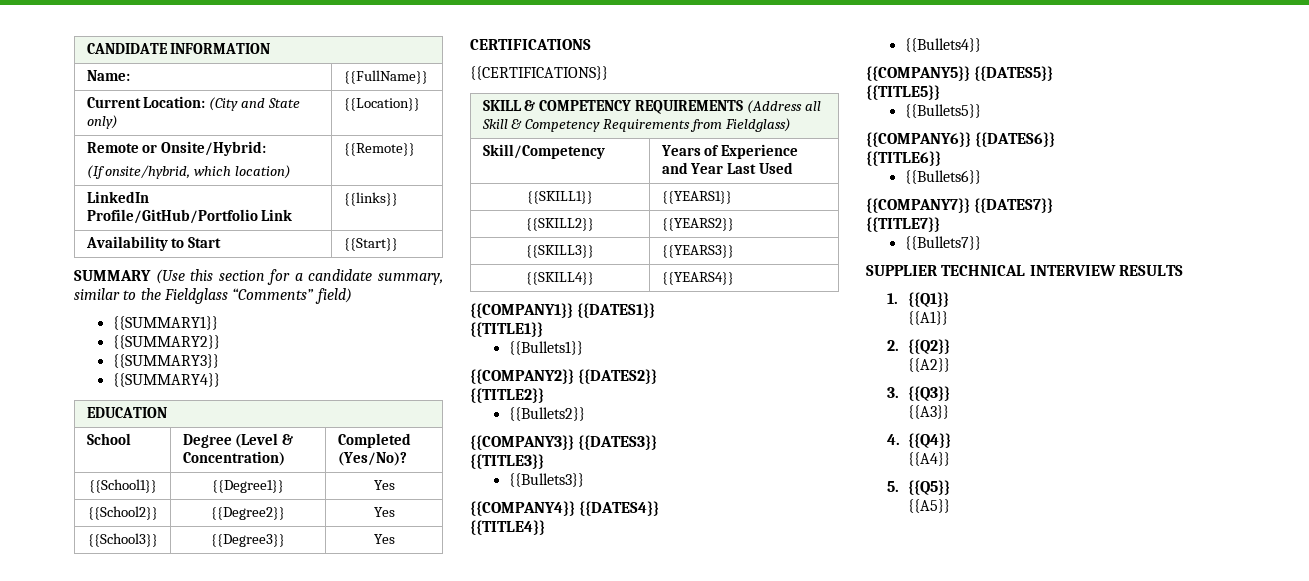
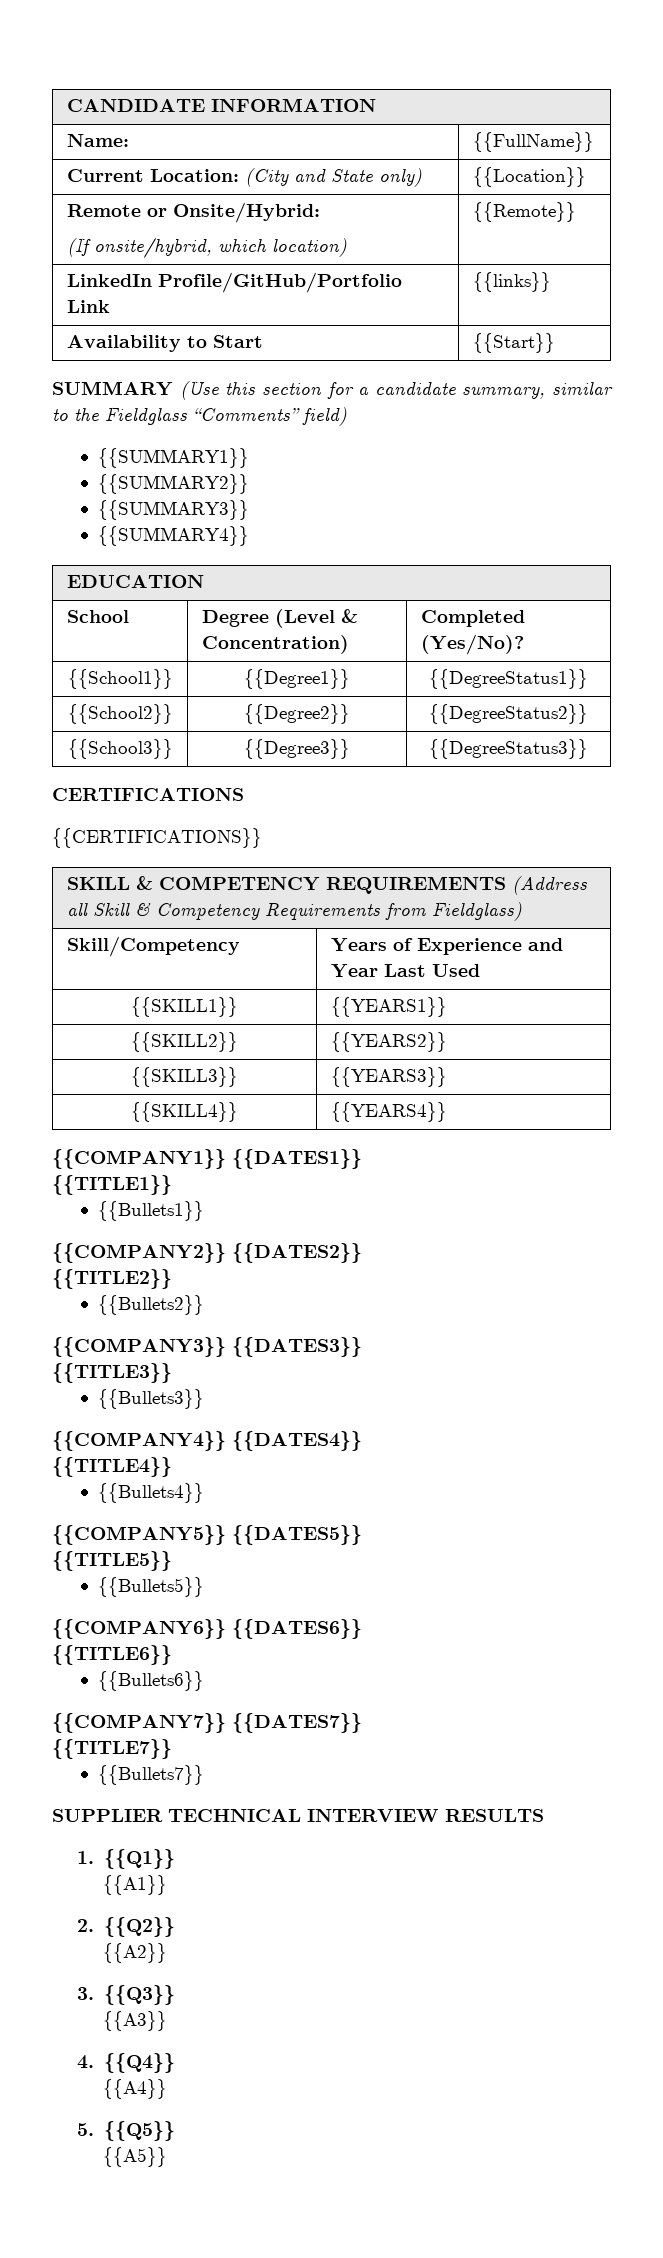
- {{School1}} | {{Degree1}} | Yes
+ {{School1}} | {{Degree1}} | {{DegreeStatus1}}
- {{School2}} | {{Degree2}} | Yes
+ {{School2}} | {{Degree2}} | {{DegreeStatus2}}
- {{School3}} | {{Degree3}} | Yes
+ {{School3}} | {{Degree3}} | {{DegreeStatus3}}

